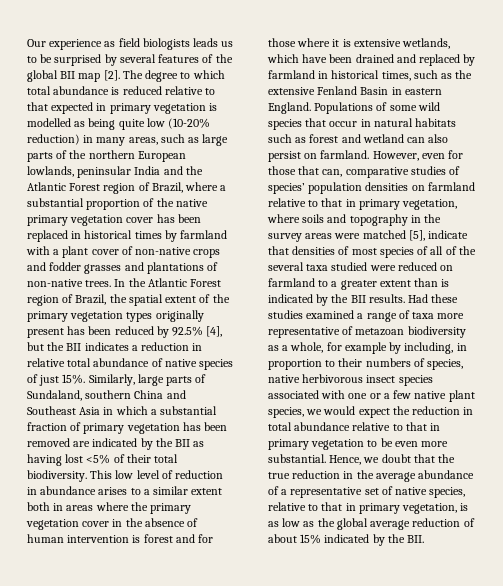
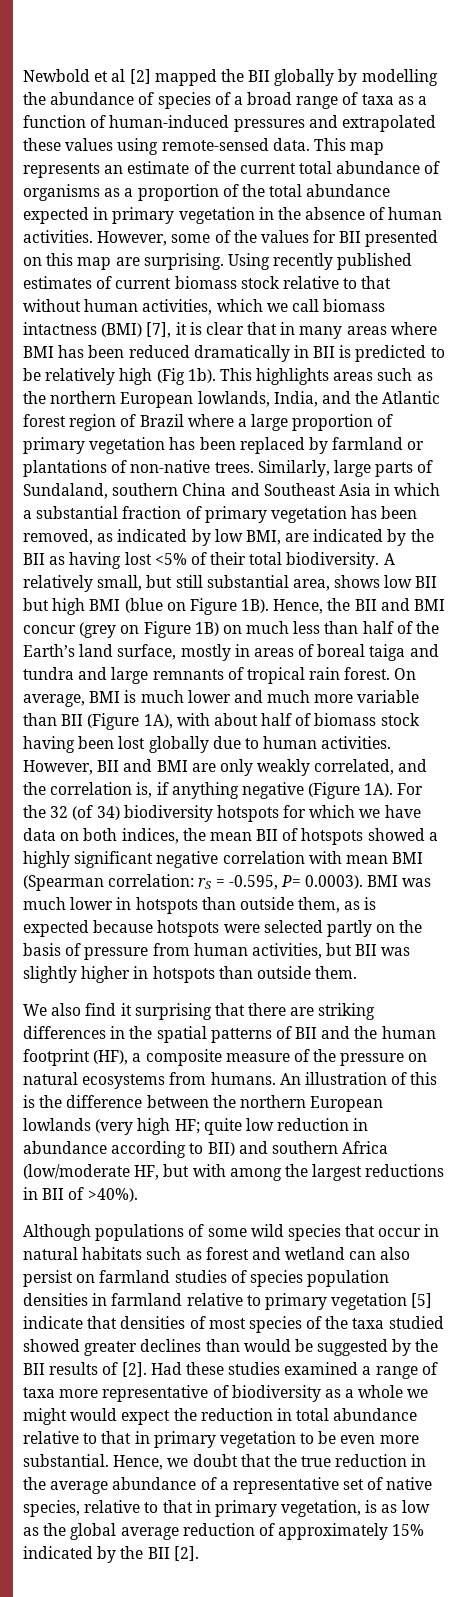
- Our experience as field biologists leads us to be surprised by several features of the global BII map [2]. The degree to which total abundance is reduced relative to that expected in primary vegetation is modelled as being quite low (10-20% reduction) in many areas, such as large parts of the northern European lowlands, peninsular India and the Atlantic Forest region of Brazil, where a substantial proportion of the native primary vegetation cover has been replaced in historical times by farmland with a plant cover of non-native crops and fodder grasses and plantations of non-native trees. In the Atlantic Forest region of Brazil, the spatial extent of the primary vegetation types originally present has been reduced by 92.5% [4], but the BII indicates a reduction in relative total abundance of native species of just 15%.
+ Newbold et al [2] mapped the BII globally by modelling the abundance of species of a broad range of taxa as a function of human-induced pressures and extrapolated these values using remote-sensed data. This map represents an estimate of the current total abundance of organisms as a proportion of the total abundance expected in primary vegetation in the absence of human activities. However, some of the values for BII presented on this map are surprising. Using recently published estimates of current biomass stock relative to that without human activities, which we call biomass intactness (BMI) [7], it is clear that in many areas where BMI has been reduced dramatically in BII is predicted to be relatively high (Fig 1b). This highlights areas such as the northern European lowlands, India, and the Atlantic forest region of Brazil where a large proportion of primary vegetation has been replaced by farmland or plantations of non-native trees.
- Similarly, large parts of Sundaland, southern China and Southeast Asia in which a substantial fraction of primary vegetation has been removed are indicated by the BII as having lost <5% of their total biodiversity.
+ Similarly, large parts of Sundaland, southern China and Southeast Asia in which a substantial fraction of primary vegetation has been removed, as indicated by low BMI, are indicated by the BII as having lost <5% of their total biodiversity.
- This low level of reduction in abundance arises to a similar extent both in areas where the primary vegetation cover in the absence of human intervention is forest and for those where it is extensive wetlands, which have been drained and replaced by farmland in historical times, such as the extensive Fenland Basin in eastern England. Populations of some wild species that occur in natural habitats such as forest and wetland can also persist on farmland. However, even for those that can, comparative studies of species’ population densities on farmland relative to that in primary vegetation, where soils and topography in the survey areas were matched [5], indicate that densities of most species of all of the several taxa studied were reduced on farmland to a greater extent than is indicated by the BII results.
+ A relatively small, but still substantial area, shows low BII but high BMI (blue on Figure 1B). Hence, the BII and BMI concur (grey on Figure 1B) on much less than half of the Earth’s land surface, mostly in areas of boreal taiga and tundra and large remnants of tropical rain forest. On average, BMI is much lower and much more variable than BII (Figure 1A), with about half of biomass stock having been lost globally due to human activities. However, BII and BMI are only weakly correlated, and the correlation is, if anything negative (Figure 1A). For the 32 (of 34) biodiversity hotspots for which we have data on both indices, the mean BII of hotspots showed a highly significant negative correlation with mean BMI (Spearman correlation: rS = -0.595, P= 0.0003). BMI was much lower in hotspots than outside them, as is expected because hotspots were selected partly on the basis of pressure from human activities, but BII was slightly higher in hotspots than outside them.
+ We also find it surprising that there are striking differences in the spatial patterns of BII and the human footprint (HF), a composite measure of the pressure on natural ecosystems from humans. An illustration of this is the difference between the northern European lowlands (very high HF; quite low reduction in abundance according to BII) and southern Africa (low/moderate HF, but with among the largest reductions in BII of >40%).
+ Although populations of some wild species that occur in natural habitats such as forest and wetland can also persist on farmland studies of species population densities in farmland relative to primary vegetation [5] indicate that densities of most species of the taxa studied showed greater declines than would be suggested by the BII results of [2].
- Had these studies examined a range of taxa more representative of metazoan biodiversity as a whole, for example by including, in proportion to their numbers of species, native herbivorous insect species associated with one or a few native plant species, we would expect the reduction in total abundance relative to that in primary vegetation to be even more substantial.
+ Had these studies examined a range of taxa more representative of biodiversity as a whole we might would expect the reduction in total abundance relative to that in primary vegetation to be even more substantial.
- Hence, we doubt that the true reduction in the average abundance of a representative set of native species, relative to that in primary vegetation, is as low as the global average reduction of about 15% indicated by the BII.
+ Hence, we doubt that the true reduction in the average abundance of a representative set of native species, relative to that in primary vegetation, is as low as the global average reduction of approximately 15% indicated by the BII [2].

